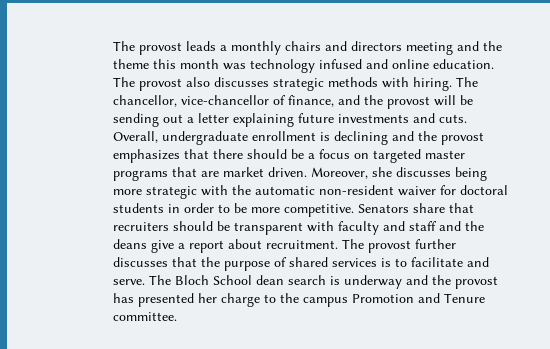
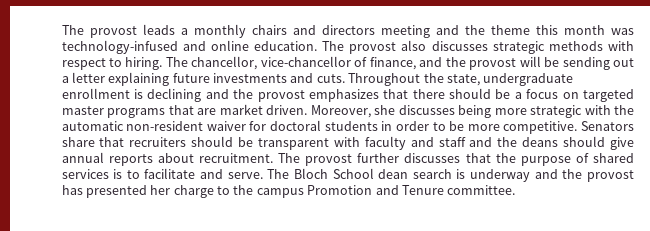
- The provost leads a monthly chairs and directors meeting and the theme this month was technology infused and online education.
+ The provost leads a monthly chairs and directors meeting and the theme this month was technology-infused and online education.
- The provost also discusses strategic methods with hiring.
+ The provost also discusses strategic methods with respect to hiring.
- Overall, undergraduate enrollment is declining and the provost emphasizes that there should be a focus on targeted master programs that are market driven.
+ Throughout the state, undergraduate enrollment is declining and the provost emphasizes that there should be a focus on targeted master programs that are market driven.
- Senators share that recruiters should be transparent with faculty and staff and the deans give a report about recruitment.
+ Senators share that recruiters should be transparent with faculty and staff and the deans should give annual reports about recruitment.

